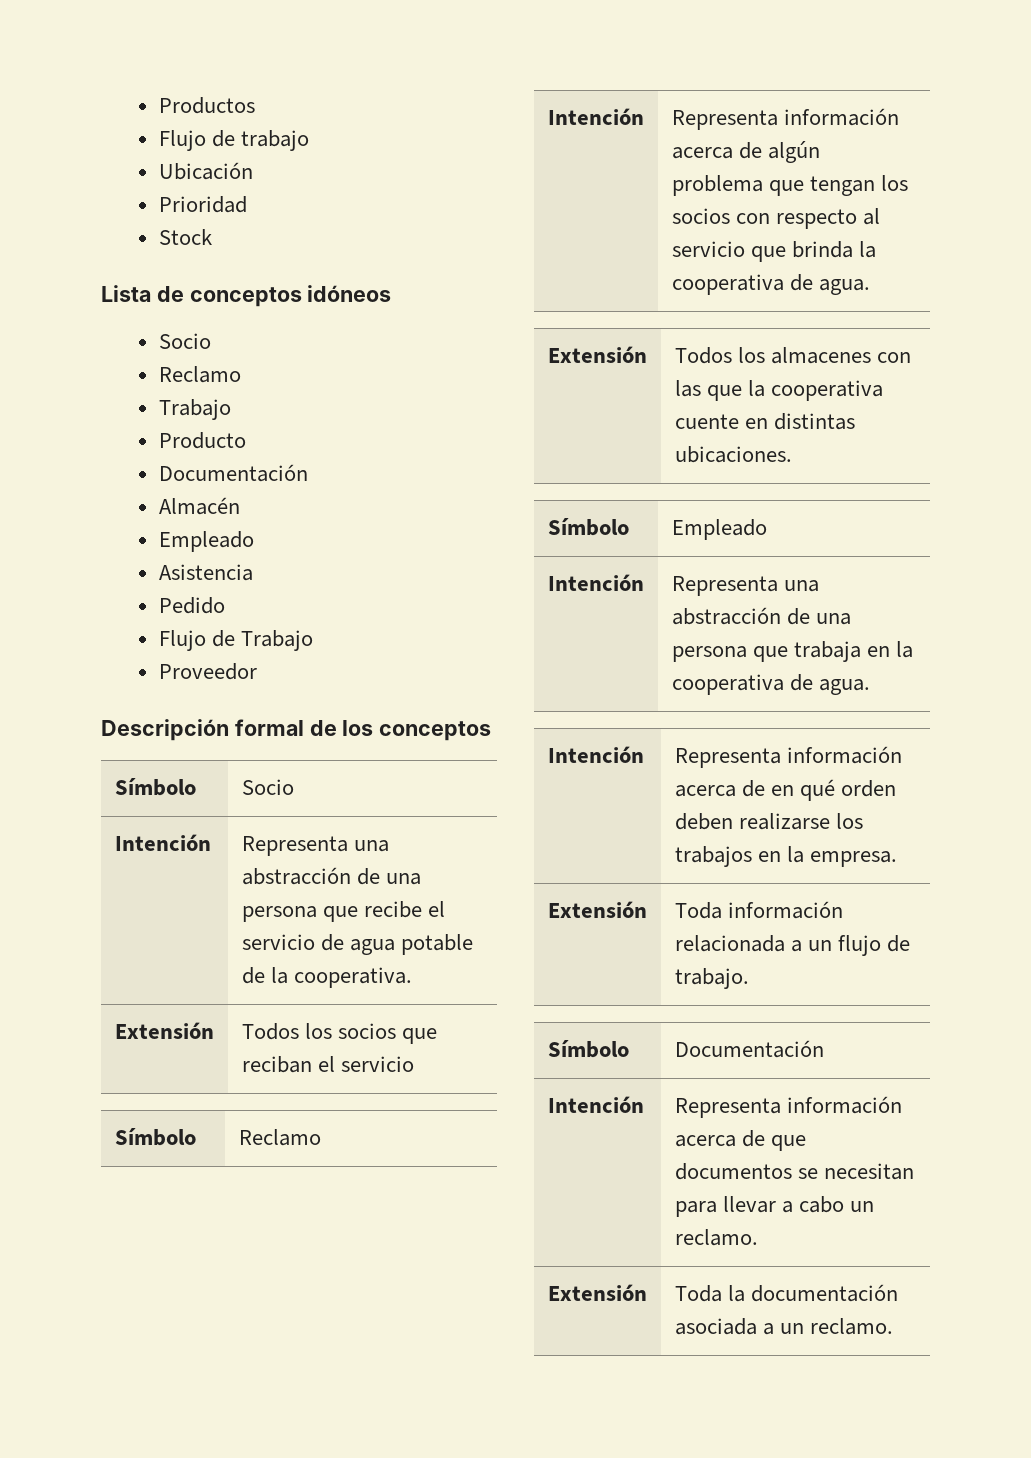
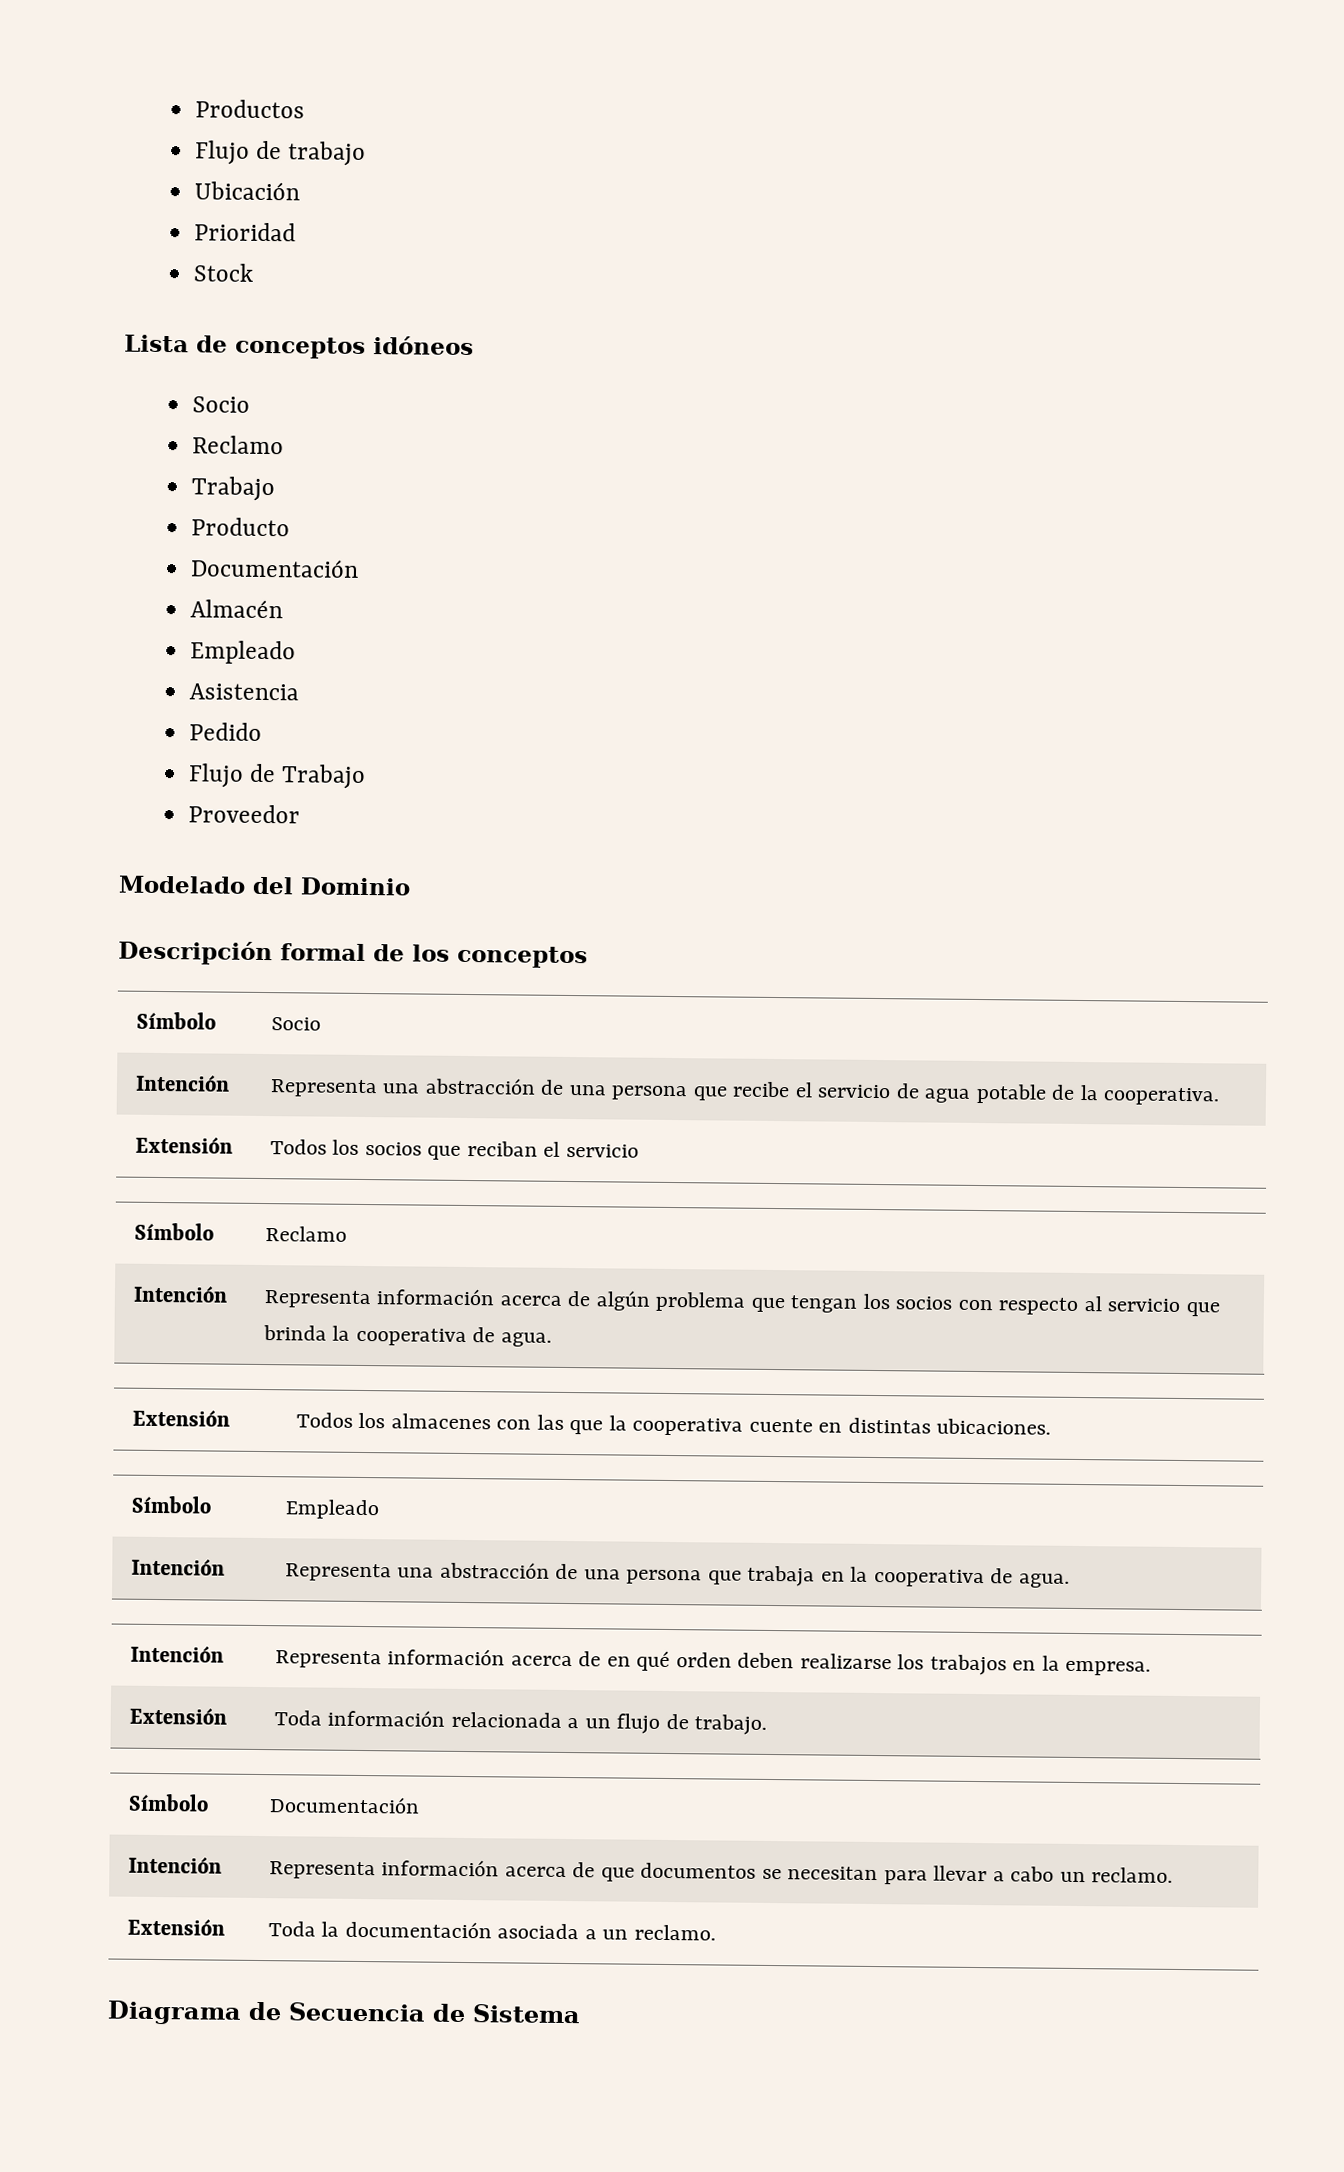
+ Modelado del Dominio
+ Diagrama de Secuencia de Sistema

